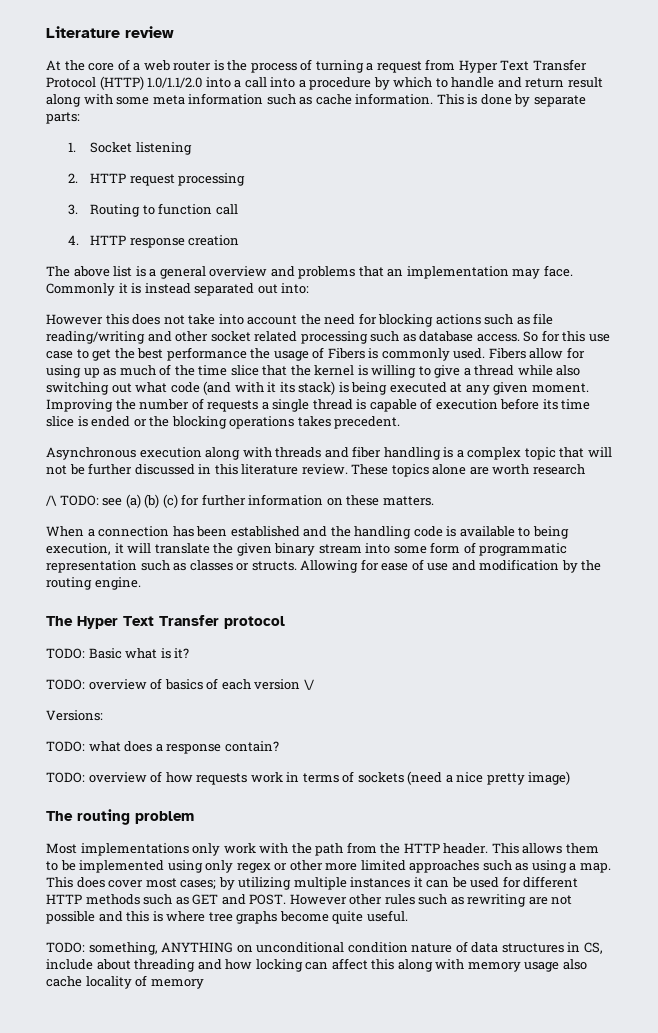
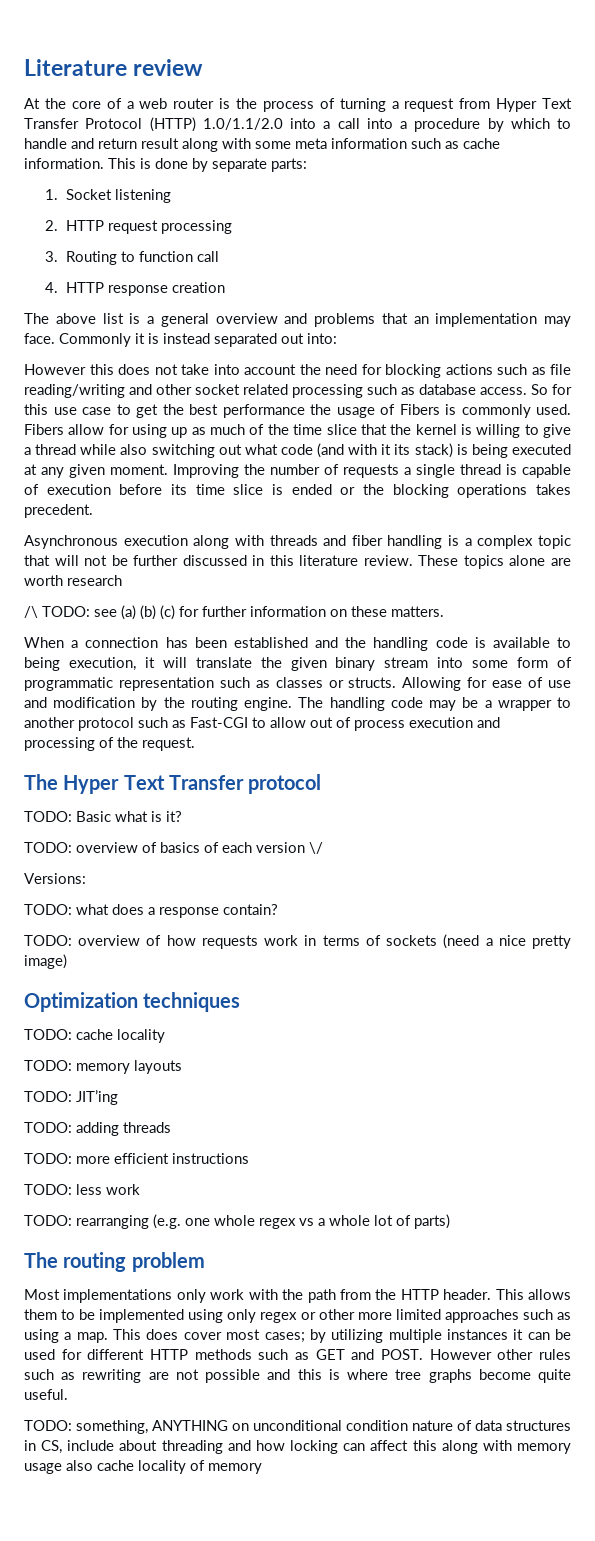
+ The handling code may be a wrapper to another protocol such as Fast-CGI to allow out of process execution and processing of the request.
+ Optimization techniques
+ TODO: cache locality
+ TODO: memory layouts
+ TODO: JIT’ing
+ TODO: adding threads
+ TODO: more efficient instructions
+ TODO: less work
+ TODO: rearranging (e.g. one whole regex vs a whole lot of parts)

